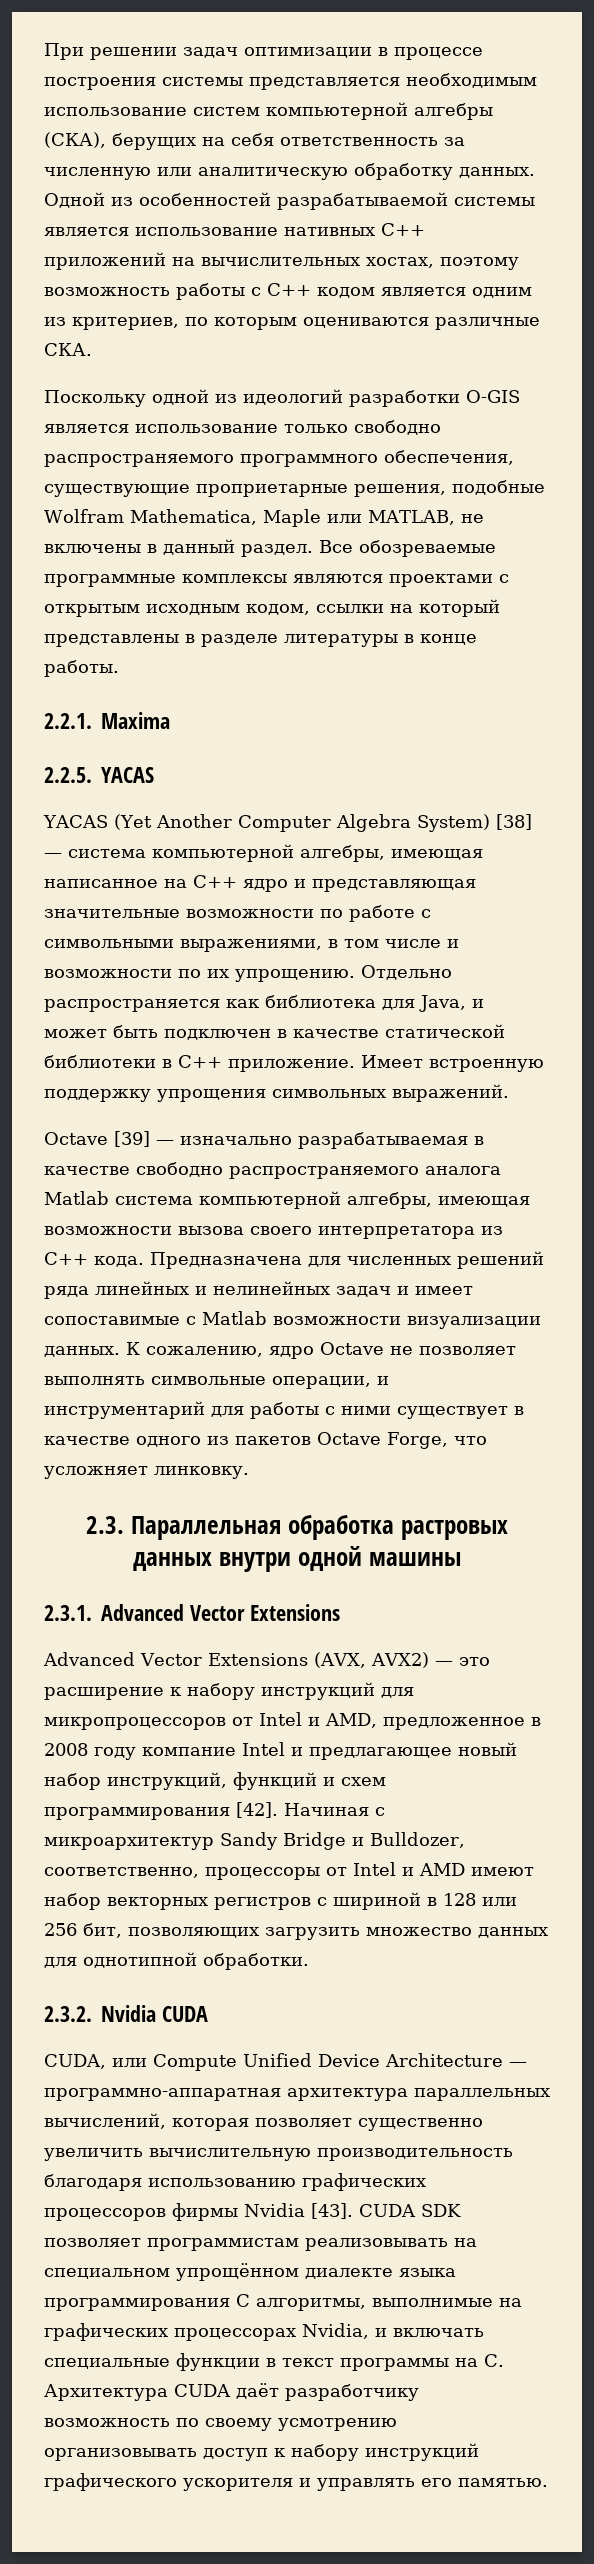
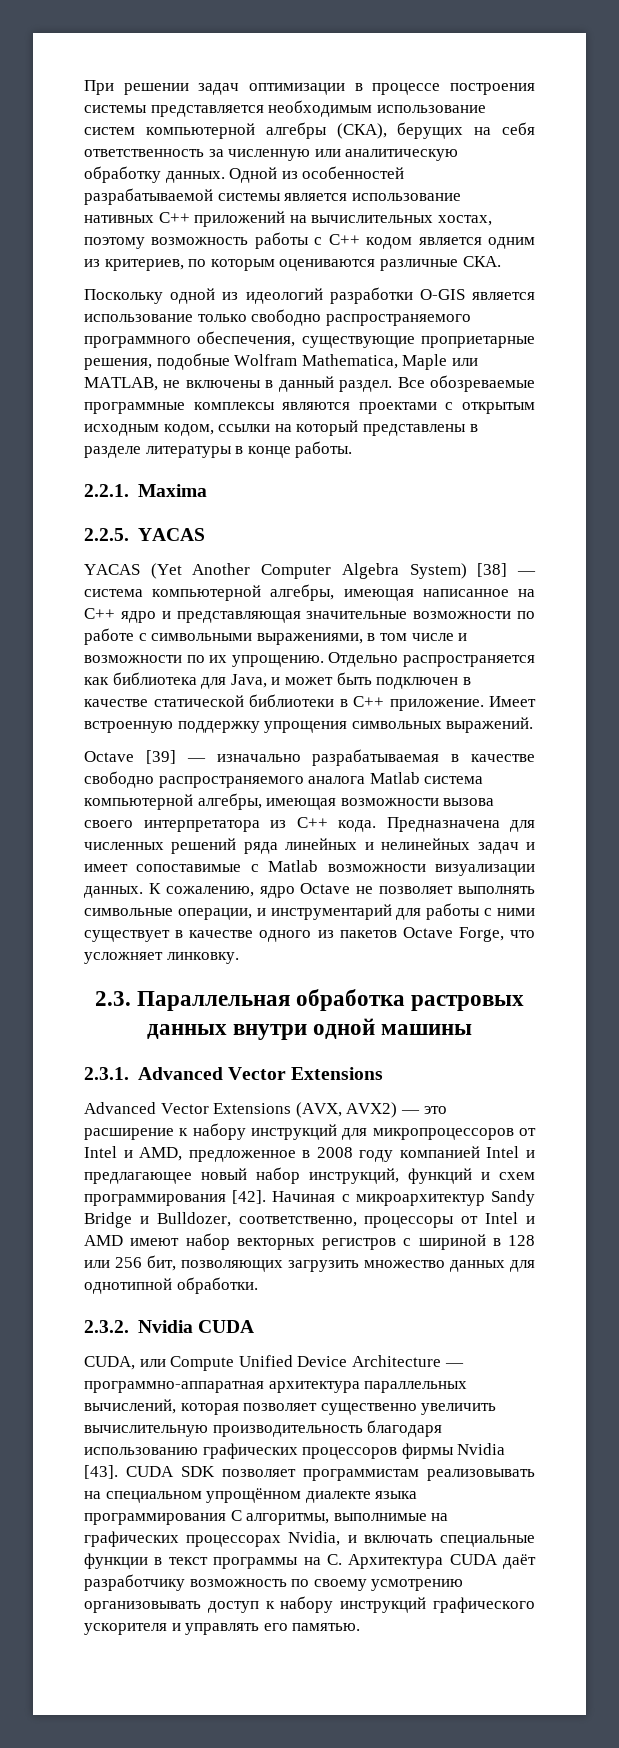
- Advanced Vector Extensions (AVX, AVX2) — это расширение к набору инструкций для микропроцессоров от Intel и AMD, предложенное в 2008 году компание Intel и предлагающее новый набор инструкций, функций и схем программирования [42].
+ Advanced Vector Extensions (AVX, AVX2) — это расширение к набору инструкций для микропроцессоров от Intel и AMD, предложенное в 2008 году компанией Intel и предлагающее новый набор инструкций, функций и схем программирования [42].

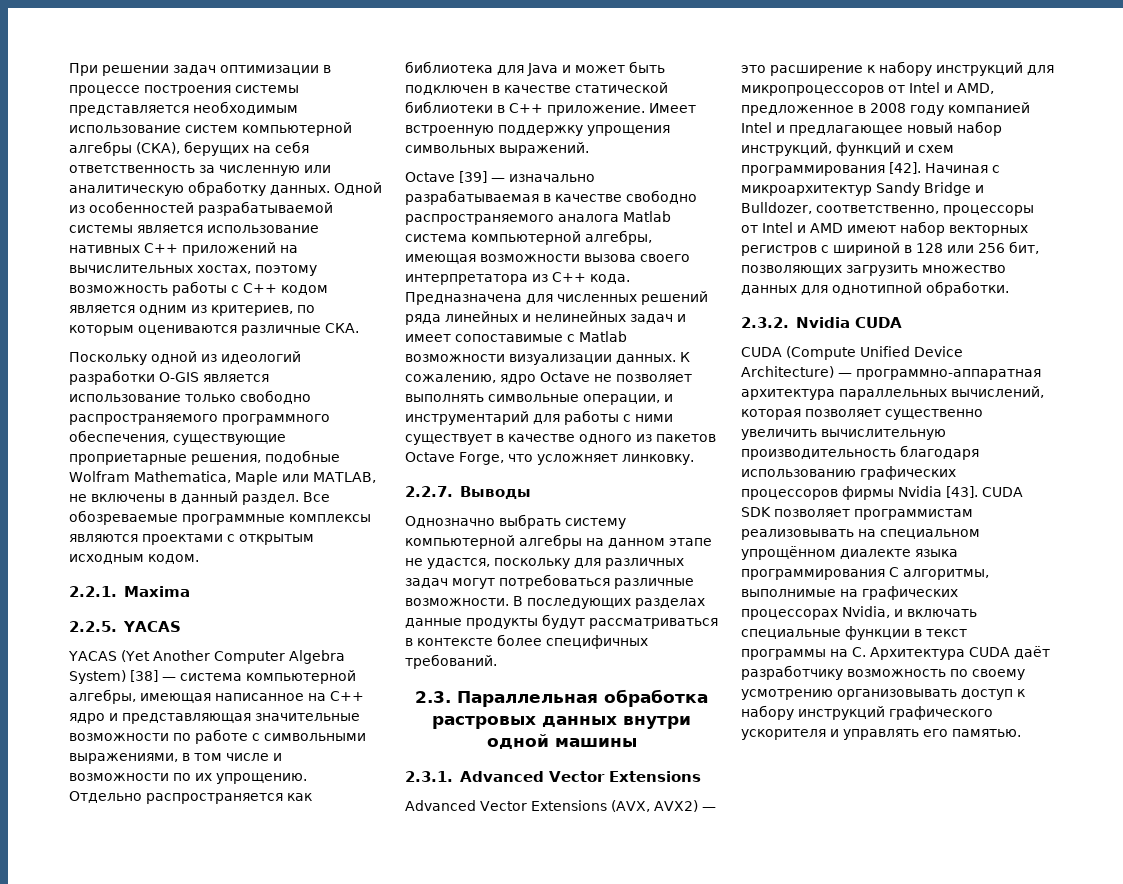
- Все обозреваемые программные комплексы являются проектами с открытым исходным кодом, ссылки на который представлены в разделе литературы в конце работы.
+ Все обозреваемые программные комплексы являются проектами с открытым исходным кодом.
- Отдельно распространяется как библиотека для Java, и может быть подключен в качестве статической библиотеки в C++ приложение.
+ Отдельно распространяется как библиотека для Java и может быть подключен в качестве статической библиотеки в C++ приложение.
+ 2.2.7. Выводы
+ Однозначно выбрать систему компьютерной алгебры на данном этапе не удастся, поскольку для различных задач могут потребоваться различные возможности. В последующих разделах данные продукты будут рассматриваться в контексте более специфичных требований.
- CUDA, или Compute Unified Device Architecture — программно-аппаратная архитектура параллельных вычислений, которая позволяет существенно увеличить вычислительную производительность благодаря использованию графических процессоров фирмы Nvidia [43].
+ CUDA (Compute Unified Device Architecture) — программно-аппаратная архитектура параллельных вычислений, которая позволяет существенно увеличить вычислительную производительность благодаря использованию графических процессоров фирмы Nvidia [43].

